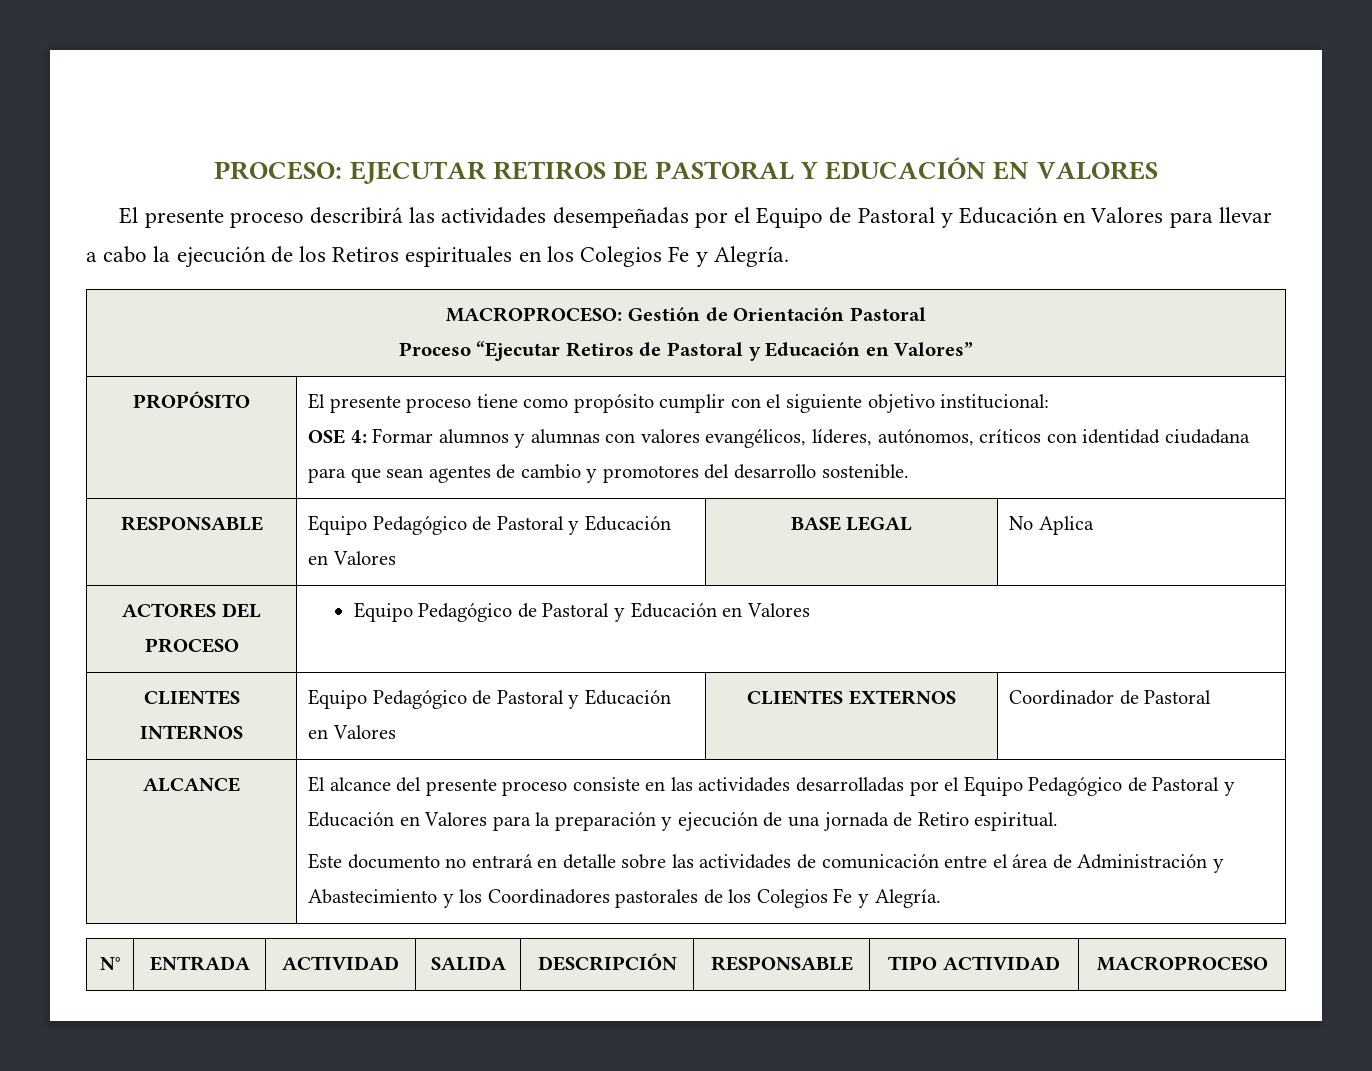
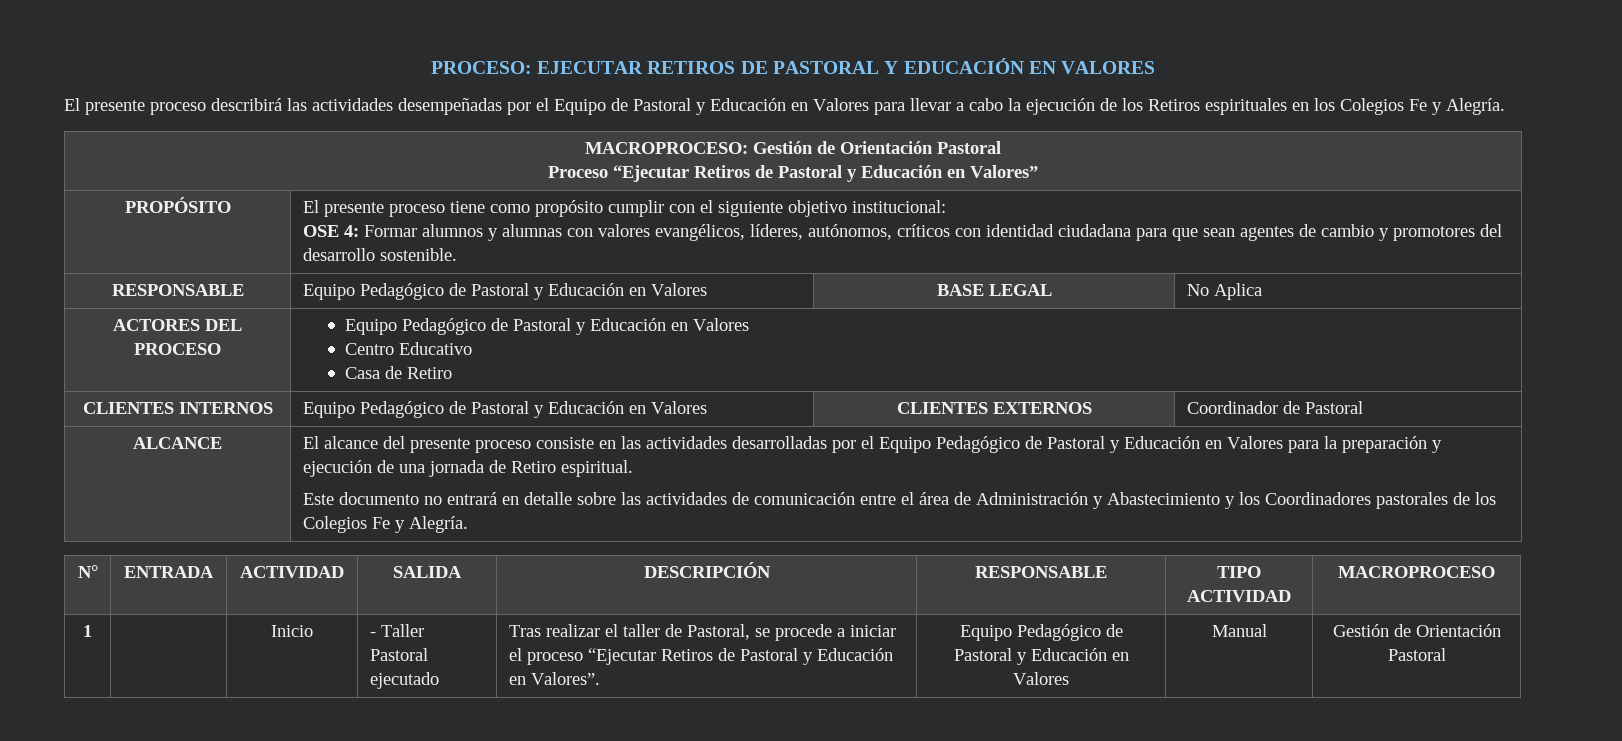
  ACTORES DEL PROCESO | Equipo Pedagógico de Pastoral y Educación en Valores
+ Centro Educativo
+ Casa de Retiro
+ 1 | | Inicio | - Taller Pastoral ejecutado | Tras realizar el taller de Pastoral, se procede a iniciar el proceso “Ejecutar Retiros de Pastoral y Educación en Valores”. | Equipo Pedagógico de Pastoral y Educación en Valores | Manual | Gestión de Orientación Pastoral

